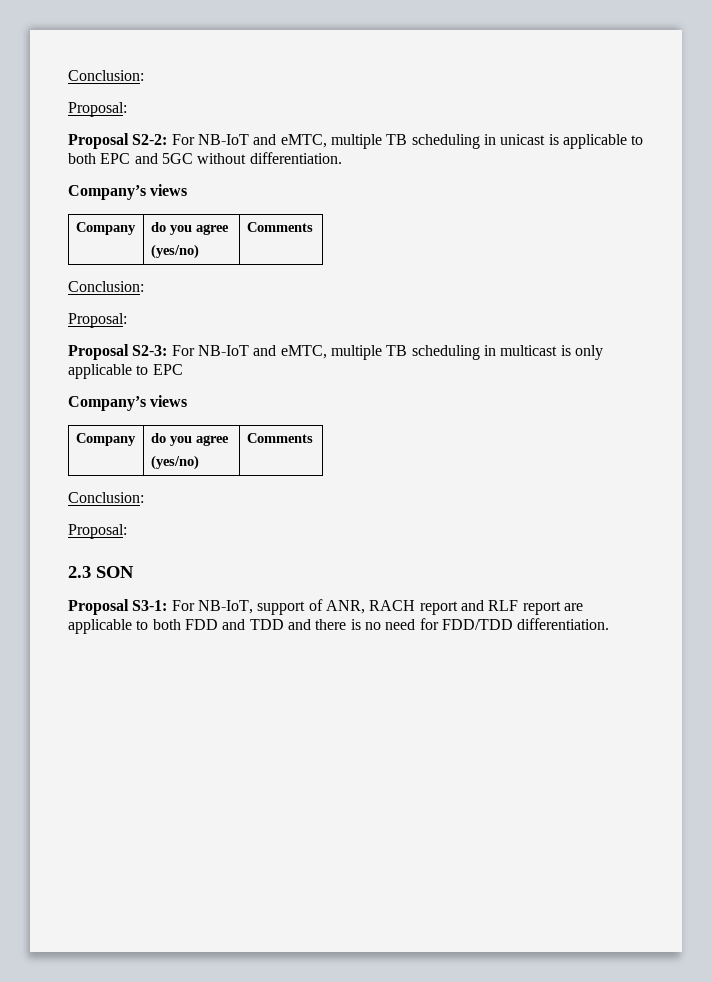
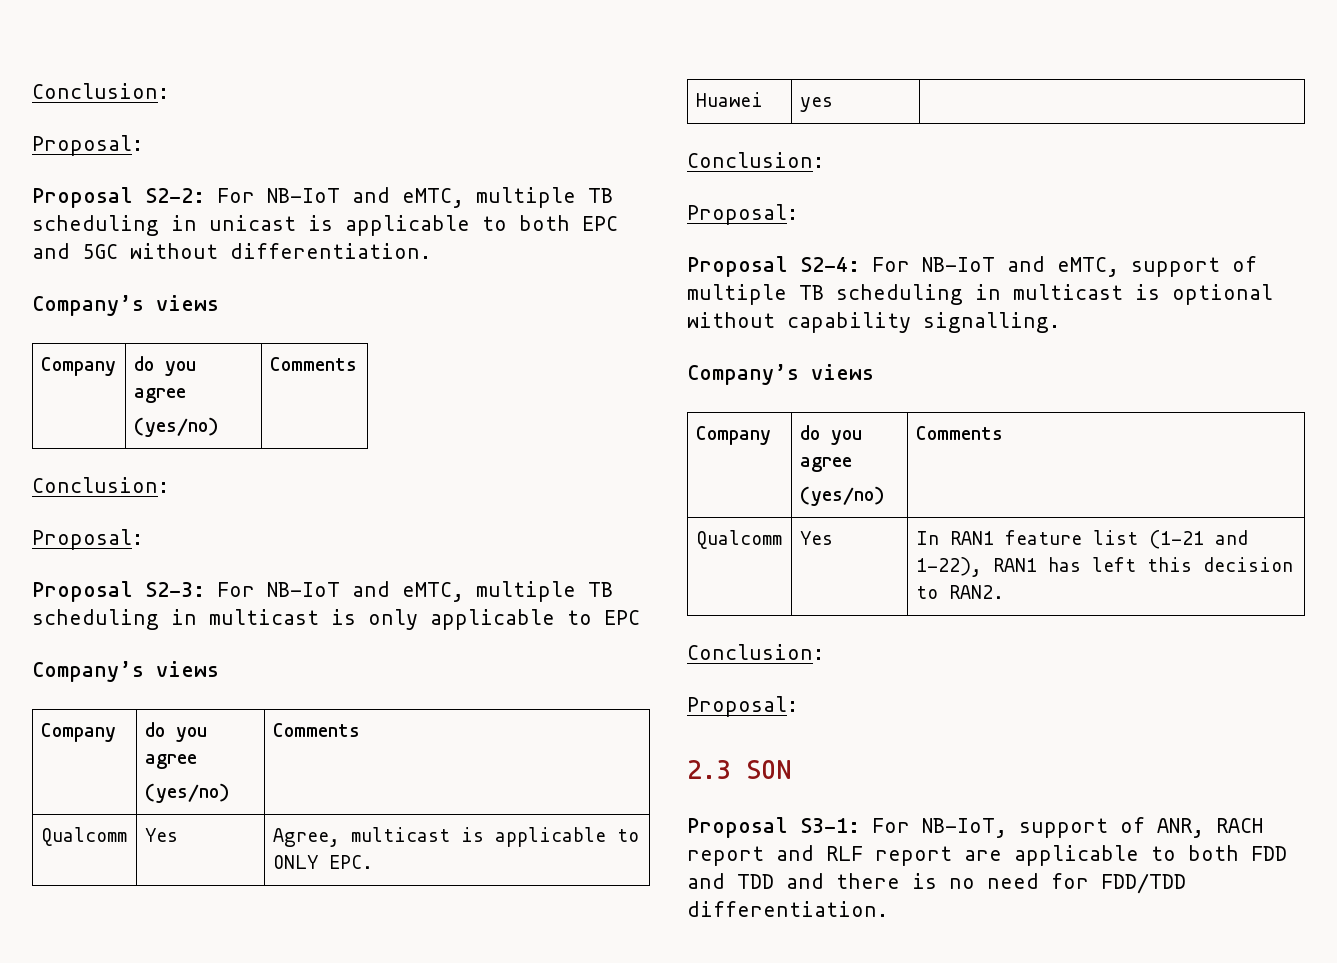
+ Qualcomm | Yes | Agree, multicast is applicable to ONLY EPC.
+ Huawei | yes |
+ Conclusion:
+ Proposal:
+ Proposal S2-4: For NB-IoT and eMTC, support of multiple TB scheduling in multicast is optional without capability signalling.
+ Company’s views
+ Company | do you agree
+ (yes/no) | Comments
+ Qualcomm | Yes | In RAN1 feature list (1-21 and 1-22), RAN1 has left this decision to RAN2.

